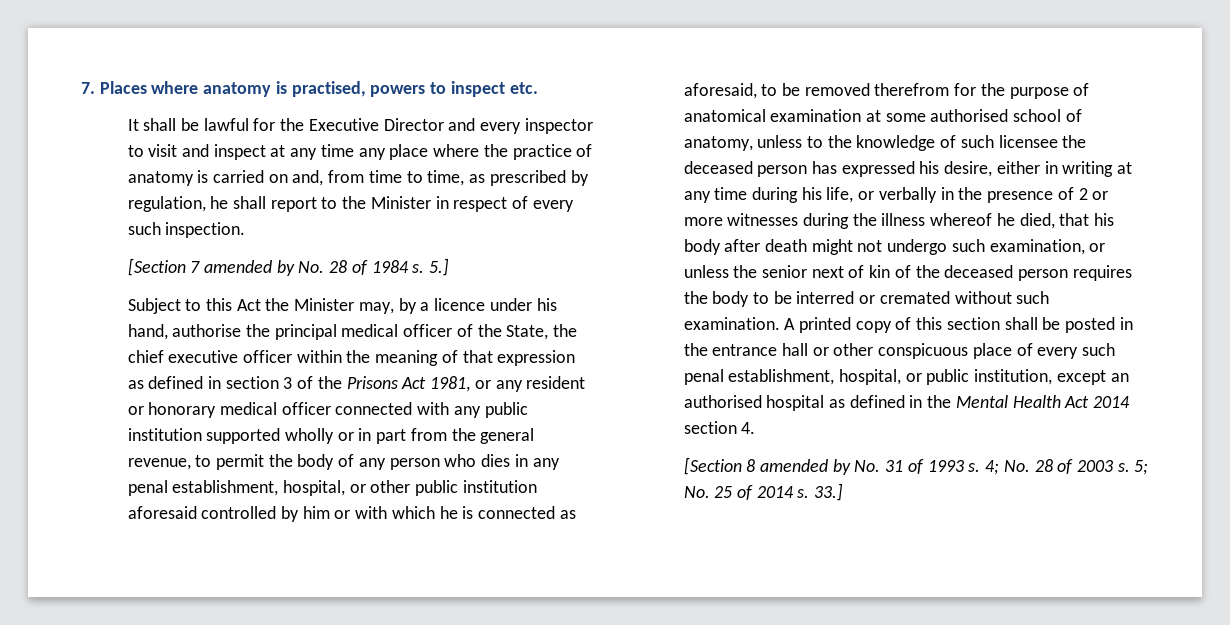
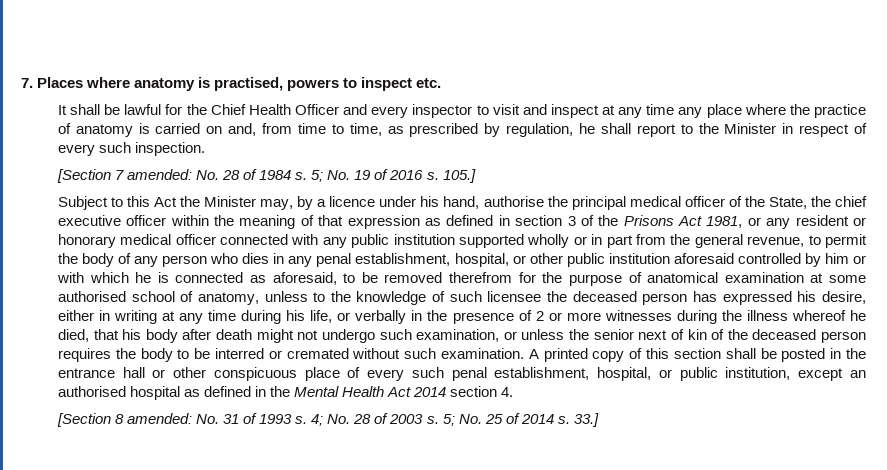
- It shall be lawful for the Executive Director and every inspector to visit and inspect at any time any place where the practice of anatomy is carried on and, from time to time, as prescribed by regulation, he shall report to the Minister in respect of every such inspection.
+ It shall be lawful for the Chief Health Officer and every inspector to visit and inspect at any time any place where the practice of anatomy is carried on and, from time to time, as prescribed by regulation, he shall report to the Minister in respect of every such inspection.
- [Section 7 amended by No. 28 of 1984 s.
+ [Section 7 amended: No. 28 of 1984 s.
- 5.]
+ 5; No. 19 of 2016 s. 105.]
- [Section 8 amended by No. 31 of 1993 s.
+ [Section 8 amended: No. 31 of 1993 s.

